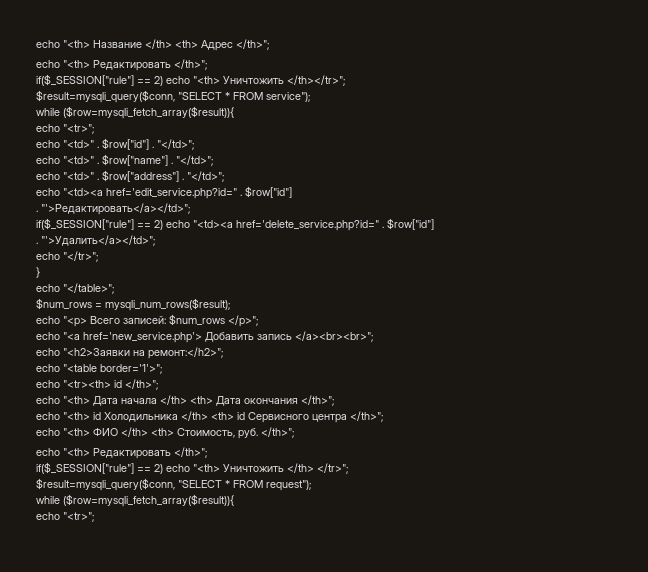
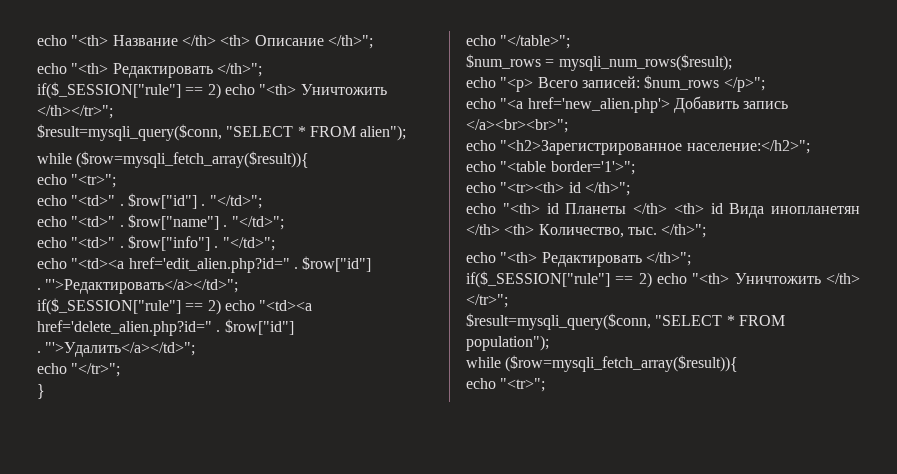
- echo "<th> Название </th> <th> Адрес </th>";
+ echo "<th> Название </th> <th> Описание </th>";
- $result=mysqli_query($conn, "SELECT * FROM service");
+ $result=mysqli_query($conn, "SELECT * FROM alien");
- $row["address"] .
+ $row["info"] .
- echo "<td><a href='edit_service.php?id=" .
+ echo "<td><a href='edit_alien.php?id=" .
- if($_SESSION["rule"] == 2) echo "<td><a href='delete_service.php?id=" .
+ if($_SESSION["rule"] == 2) echo "<td><a href='delete_alien.php?id=" .
- echo "<a href='new_service.php'> Добавить запись </a><br><br>";
+ echo "<a href='new_alien.php'> Добавить запись </a><br><br>";
- echo "<h2>Заявки на ремонт:</h2>";
+ echo "<h2>Зарегистрированное население:</h2>";
- echo "<th> Дата начала </th> <th> Дата окончания </th>";
- echo "<th> id Холодильника </th> <th> id Сервисного центра </th>";
- echo "<th> ФИО </th> <th> Стоимость, руб. </th>";
+ echo "<th> id Планеты </th> <th> id Вида инопланетян </th> <th> Количество, тыс. </th>";
- $result=mysqli_query($conn, "SELECT * FROM request");
+ $result=mysqli_query($conn, "SELECT * FROM population");

